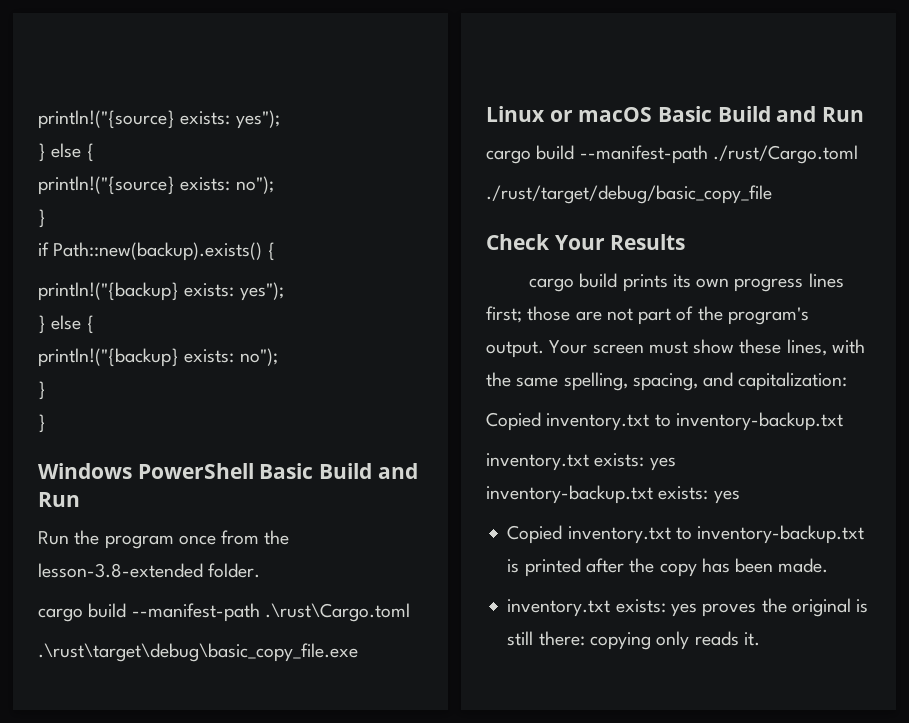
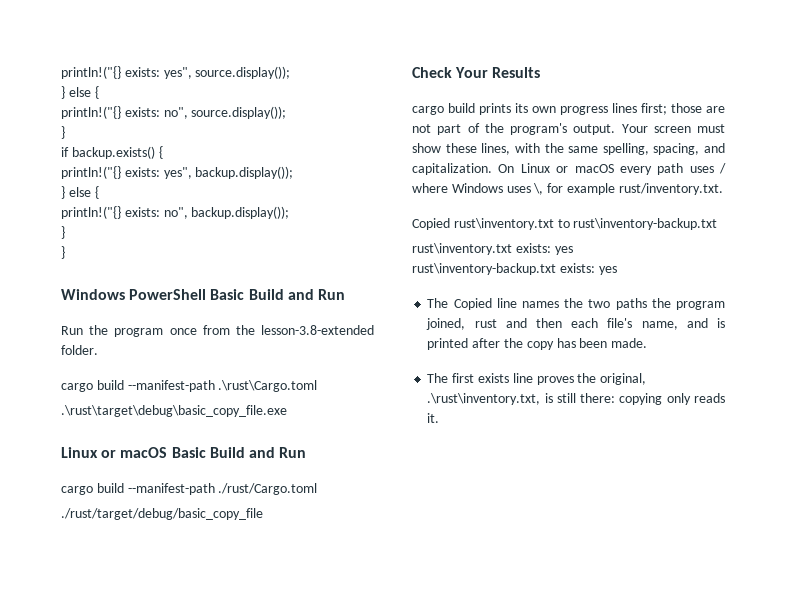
- println!("{source} exists: yes");
+ println!("{} exists: yes", source.display());
  } else {
- println!("{source} exists: no");
+ println!("{} exists: no", source.display());
- if Path::new(backup).exists() {
- println!("{backup} exists: yes");
+ if backup.exists() {
+ println!("{} exists: yes", backup.display());
  } else {
- println!("{backup} exists: no");
+ println!("{} exists: no", backup.display());
- Your screen must show these lines, with the same spelling, spacing, and capitalization:
- Copied inventory.txt to inventory-backup.txt
- inventory.txt exists: yes
- inventory-backup.txt exists: yes
- Copied inventory.txt to inventory-backup.txt is printed after the copy has been made.
+ Your screen must show these lines, with the same spelling, spacing, and capitalization. On Linux or macOS every path uses / where Windows uses \, for example rust/inventory.txt.
+ Copied rust\inventory.txt to rust\inventory-backup.txt
+ rust\inventory.txt exists: yes
+ rust\inventory-backup.txt exists: yes
+ The Copied line names the two paths the program joined, rust and then each file's name, and is printed after the copy has been made.
- inventory.txt exists: yes proves the original is still there: copying only reads it.
+ The first exists line proves the original, .\rust\inventory.txt, is still there: copying only reads it.

